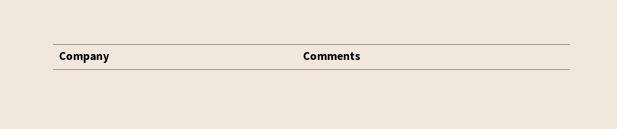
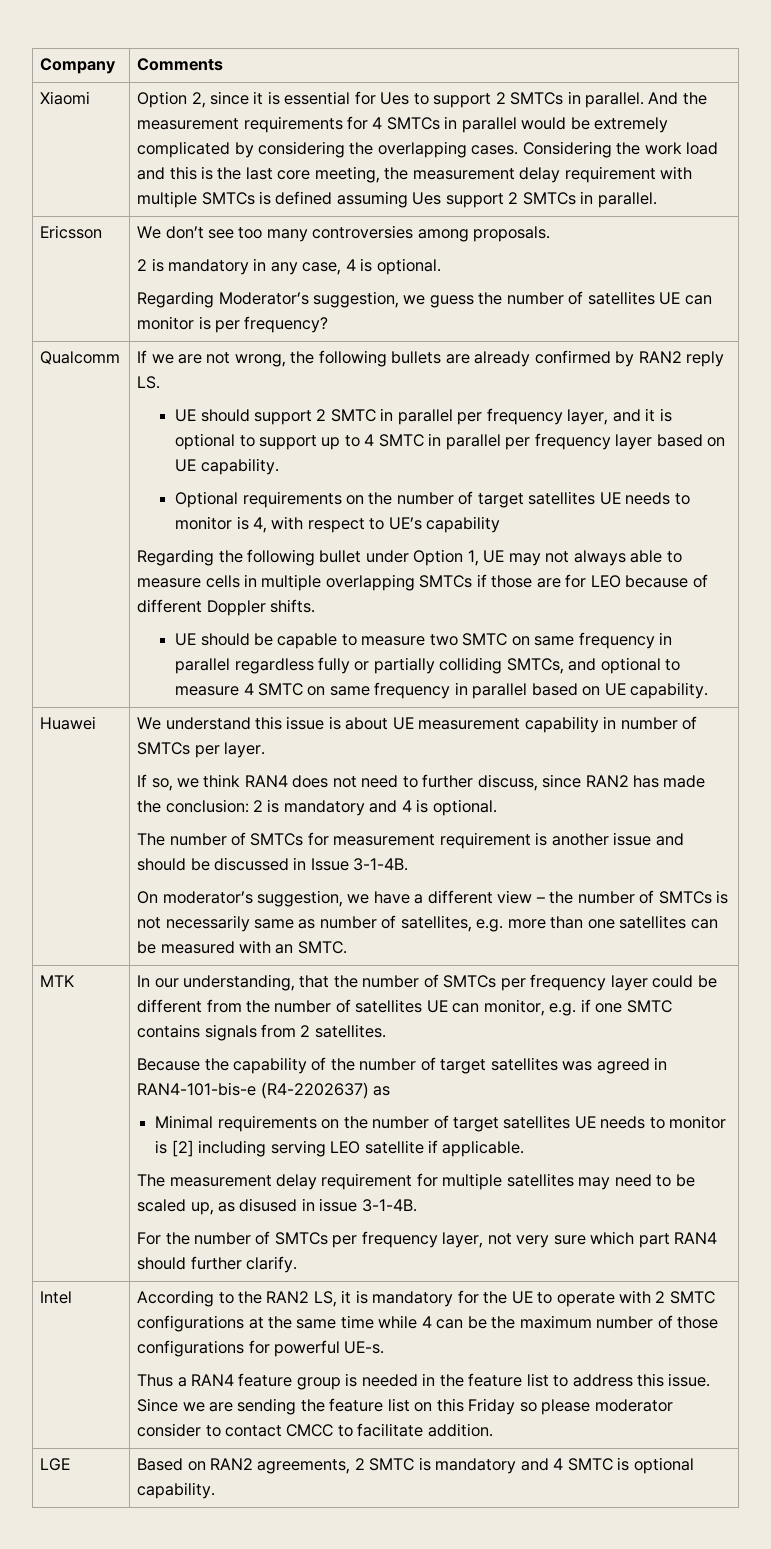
+ Xiaomi | Option 2, since it is essential for Ues to support 2 SMTCs in parallel. And the measurement requirements for 4 SMTCs in parallel would be extremely complicated by considering the overlapping cases. Considering the work load and this is the last core meeting, the measurement delay requirement with multiple SMTCs is defined assuming Ues support 2 SMTCs in parallel.
+ Ericsson | We don’t see too many controversies among proposals.
+ 2 is mandatory in any case, 4 is optional.
+ Regarding Moderator’s suggestion, we guess the number of satellites UE can monitor is per frequency?
+ Qualcomm | If we are not wrong, the following bullets are already confirmed by RAN2 reply LS.
+ UE should support 2 SMTC in parallel per frequency layer, and it is optional to support up to 4 SMTC in parallel per frequency layer based on UE capability.
+ Optional requirements on the number of target satellites UE needs to monitor is 4, with respect to UE’s capability
+ Regarding the following bullet under Option 1, UE may not always able to measure cells in multiple overlapping SMTCs if those are for LEO because of different Doppler shifts.
+ UE should be capable to measure two SMTC on same frequency in parallel regardless fully or partially colliding SMTCs, and optional to measure 4 SMTC on same frequency in parallel based on UE capability.
+ Huawei | We understand this issue is about UE measurement capability in number of SMTCs per layer.
+ If so, we think RAN4 does not need to further discuss, since RAN2 has made the conclusion: 2 is mandatory and 4 is optional.
+ The number of SMTCs for measurement requirement is another issue and should be discussed in Issue 3-1-4B.
+ On moderator’s suggestion, we have a different view – the number of SMTCs is not necessarily same as number of satellites, e.g. more than one satellites can be measured with an SMTC.
+ MTK | In our understanding, that the number of SMTCs per frequency layer could be different from the number of satellites UE can monitor, e.g. if one SMTC contains signals from 2 satellites.
+ Because the capability of the number of target satellites was agreed in RAN4-101-bis-e (R4-2202637) as
+ Minimal requirements on the number of target satellites UE needs to monitor is [2] including serving LEO satellite if applicable.
+ The measurement delay requirement for multiple satellites may need to be scaled up, as disused in issue 3-1-4B.
+ For the number of SMTCs per frequency layer, not very sure which part RAN4 should further clarify.
+ Intel | According to the RAN2 LS, it is mandatory for the UE to operate with 2 SMTC configurations at the same time while 4 can be the maximum number of those configurations for powerful UE-s.
+ Thus a RAN4 feature group is needed in the feature list to address this issue. Since we are sending the feature list on this Friday so please moderator consider to contact CMCC to facilitate addition.
+ LGE | Based on RAN2 agreements, 2 SMTC is mandatory and 4 SMTC is optional capability.

